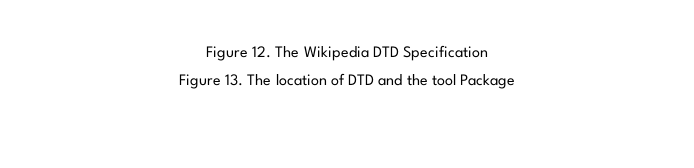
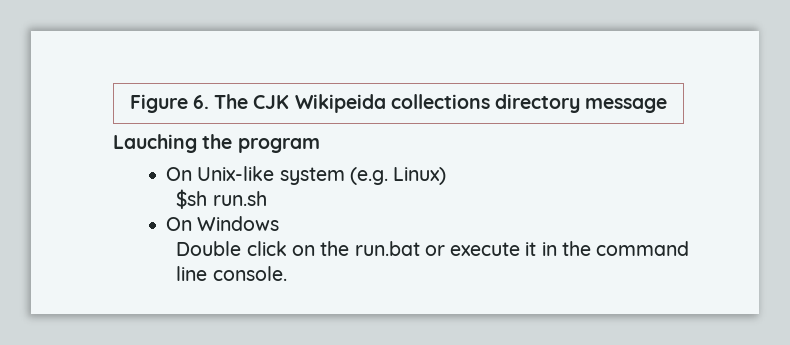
- Figure 12. The Wikipedia DTD Specification
- Figure 13. The location of DTD and the tool Package
+ Figure 6. The CJK Wikipeida collections directory message
+ Lauching the program
+ On Unix-like system (e.g. Linux)
+ $sh run.sh
+ On Windows
+ Double click on the run.bat or execute it in the command line console.

